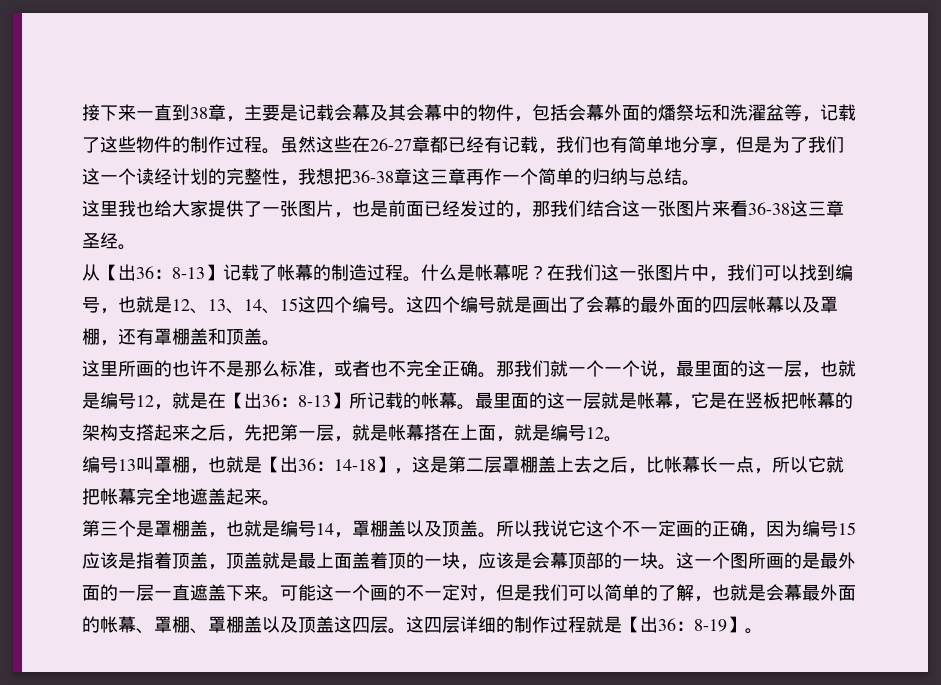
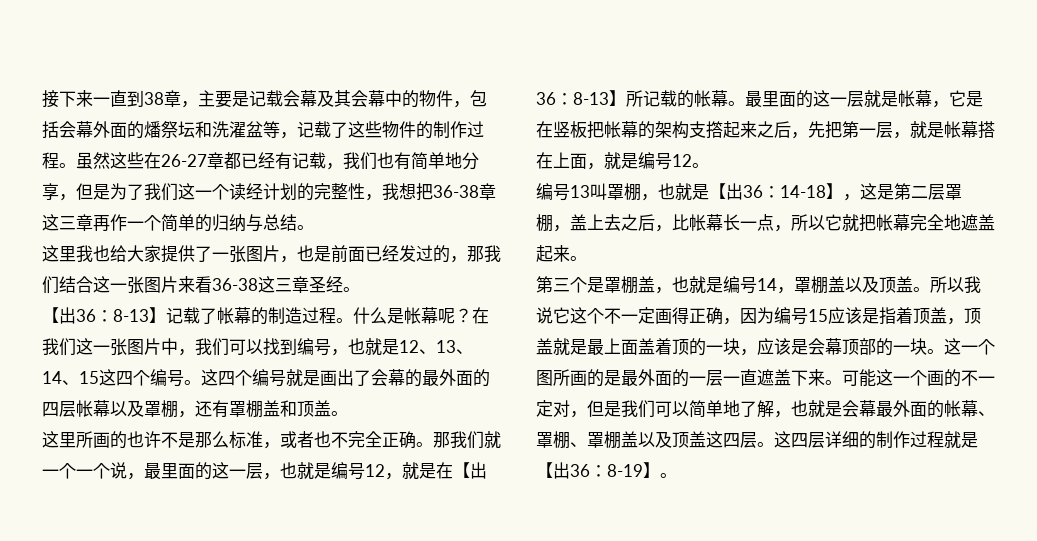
- 从【出36：8-13】记载了帐幕的制造过程。
+ 【出36：8-13】记载了帐幕的制造过程。
- 编号13叫罩棚，也就是【出36：14-18】，这是第二层罩棚盖上去之后，比帐幕长一点，所以它就把帐幕完全地遮盖起来。
+ 编号13叫罩棚，也就是【出36：14-18】，这是第二层罩棚，盖上去之后，比帐幕长一点，所以它就把帐幕完全地遮盖起来。
- 所以我说它这个不一定画的正确，因为编号15应该是指着顶盖，顶盖就是最上面盖着顶的一块，应该是会幕顶部的一块。
+ 所以我说它这个不一定画得正确，因为编号15应该是指着顶盖，顶盖就是最上面盖着顶的一块，应该是会幕顶部的一块。
- 可能这一个画的不一定对，但是我们可以简单的了解，也就是会幕最外面的帐幕、罩棚、罩棚盖以及顶盖这四层。
+ 可能这一个画的不一定对，但是我们可以简单地了解，也就是会幕最外面的帐幕、罩棚、罩棚盖以及顶盖这四层。

